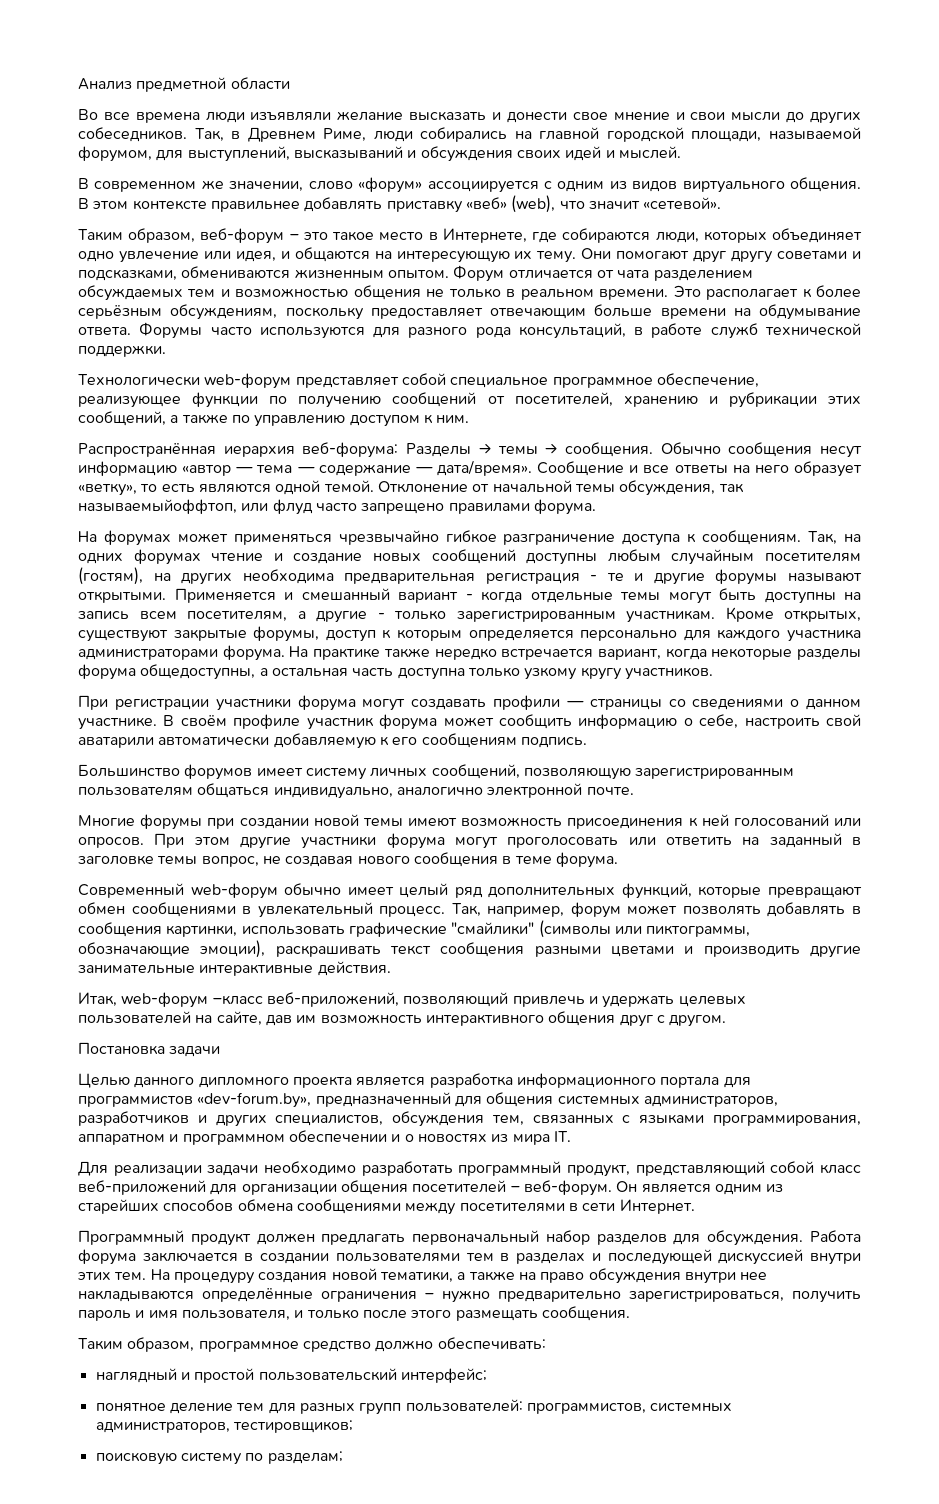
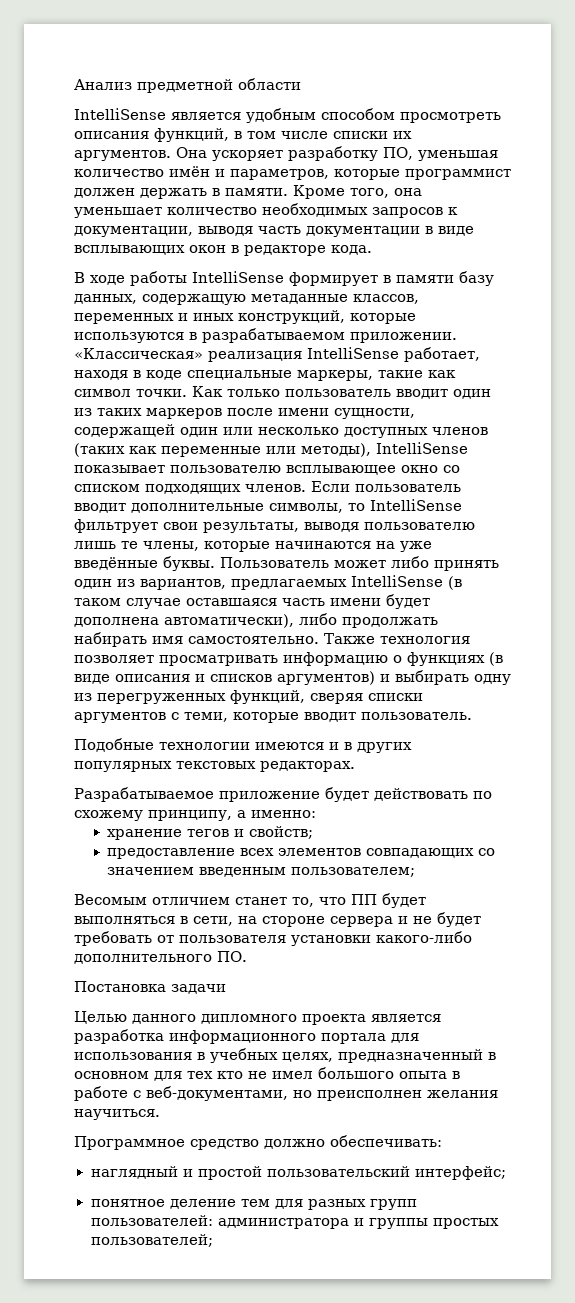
- Во все времена люди изъявляли желание высказать и донести свое мнение и свои мысли до других собеседников. Так, в Древнем Риме, люди собирались на главной городской площади, называемой форумом, для выступлений, высказываний и обсуждения своих идей и мыслей.
- В современном же значении, слово «форум» ассоциируется с одним из видов виртуального общения. В этом контексте правильнее добавлять приставку «веб» (web), что значит «сетевой».
- Таким образом, веб-форум – это такое место в Интернете, где собираются люди, которых объединяет одно увлечение или идея, и общаются на интересующую их тему. Они помогают друг другу советами и подсказками, обмениваются жизненным опытом. Форум отличается от чата разделением обсуждаемых тем и возможностью общения не только в реальном времени. Это располагает к более серьёзным обсуждениям, поскольку предоставляет отвечающим больше времени на обдумывание ответа. Форумы часто используются для разного рода консультаций, в работе служб технической поддержки.
- Технологически web-форум представляет собой специальное программное обеспечение, реализующее функции по получению сообщений от посетителей, хранению и рубрикации этих сообщений, а также по управлению доступом к ним.
- Распространённая иерархия веб-форума: Разделы → темы → сообщения. Обычно сообщения несут информацию «автор — тема — содержание — дата/время». Сообщение и все ответы на него образует «ветку», то есть являются одной темой. Отклонение от начальной темы обсуждения, так называемыйоффтоп, или флуд часто запрещено правилами форума.
- На форумах может применяться чрезвычайно гибкое разграничение доступа к сообщениям. Так, на одних форумах чтение и создание новых сообщений доступны любым случайным посетителям (гостям), на других необходима предварительная регистрация - те и другие форумы называют открытыми. Применяется и смешанный вариант - когда отдельные темы могут быть доступны на запись всем посетителям, а другие - только зарегистрированным участникам. Кроме открытых, существуют закрытые форумы, доступ к которым определяется персонально для каждого участника администраторами форума. На практике также нередко встречается вариант, когда некоторые разделы форума общедоступны, а остальная часть доступна только узкому кругу участников.
- При регистрации участники форума могут создавать профили — страницы со сведениями о данном участнике. В своём профиле участник форума может сообщить информацию о себе, настроить свой аватарили автоматически добавляемую к его сообщениям подпись.
- Большинство форумов имеет систему личных сообщений, позволяющую зарегистрированным пользователям общаться индивидуально, аналогично электронной почте.
- Многие форумы при создании новой темы имеют возможность присоединения к ней голосований или опросов. При этом другие участники форума могут проголосовать или ответить на заданный в заголовке темы вопрос, не создавая нового сообщения в теме форума.
- Современный web-форум обычно имеет целый ряд дополнительных функций, которые превращают обмен сообщениями в увлекательный процесс. Так, например, форум может позволять добавлять в сообщения картинки, использовать графические "смайлики" (символы или пиктограммы, обозначающие эмоции), раскрашивать текст сообщения разными цветами и производить другие занимательные интерактивные действия.
- Итак, web-форум –класс веб-приложений, позволяющий привлечь и удержать целевых пользователей на сайте, дав им возможность интерактивного общения друг с другом.
+ IntelliSense является удобным способом просмотреть описания функций, в том числе списки их аргументов. Она ускоряет разработку ПО, уменьшая количество имён и параметров, которые программист должен держать в памяти. Кроме того, она уменьшает количество необходимых запросов к документации, выводя часть документации в виде всплывающих окон в редакторе кода.
+ В ходе работы IntelliSense формирует в памяти базу данных, содержащую метаданные классов, переменных и иных конструкций, которые используются в разрабатываемом приложении. «Классическая» реализация IntelliSense работает, находя в коде специальные маркеры, такие как символ точки. Как только пользователь вводит один из таких маркеров после имени сущности, содержащей один или несколько доступных членов (таких как переменные или методы), IntelliSense показывает пользователю всплывающее окно со списком подходящих членов. Если пользователь вводит дополнительные символы, то IntelliSense фильтрует свои результаты, выводя пользователю лишь те члены, которые начинаются на уже введённые буквы. Пользователь может либо принять один из вариантов, предлагаемых IntelliSense (в таком случае оставшаяся часть имени будет дополнена автоматически), либо продолжать набирать имя самостоятельно. Также технология позволяет просматривать информацию о функциях (в виде описания и списков аргументов) и выбирать одну из перегруженных функций, сверяя списки аргументов с теми, которые вводит пользователь.
+ Подобные технологии имеются и в других популярных текстовых редакторах.
+ Разрабатываемое приложение будет действовать по схожему принципу, а именно:
+ хранение тегов и свойств;
+ предоставление всех элементов совпадающих со значением введенным пользователем;
+ Весомым отличием станет то, что ПП будет выполняться в сети, на стороне сервера и не будет требовать от пользователя установки какого-либо дополнительного ПО.
- Целью данного дипломного проекта является разработка информационного портала для программистов «dev-forum.by», предназначенный для общения системных администраторов, разработчиков и других специалистов, обсуждения тем, связанных с языками программирования, аппаратном и программном обеспечении и о новостях из мира IT.
- Для реализации задачи необходимо разработать программный продукт, представляющий собой класс веб-приложений для организации общения посетителей – веб-форум. Он является одним из старейших способов обмена сообщениями между посетителями в сети Интернет.
- Программный продукт должен предлагать первоначальный набор разделов для обсуждения. Работа форума заключается в создании пользователями тем в разделах и последующей дискуссией внутри этих тем. На процедуру создания новой тематики, а также на право обсуждения внутри нее накладываются определённые ограничения – нужно предварительно зарегистрироваться, получить пароль и имя пользователя, и только после этого размещать сообщения.
- Таким образом, программное средство должно обеспечивать:
+ Целью данного дипломного проекта является разработка информационного портала для использования в учебных целях, предназначенный в основном для тех кто не имел большого опыта в работе с веб-документами, но преисполнен желания научиться.
+ Программное средство должно обеспечивать:
- понятное деление тем для разных групп пользователей: программистов, системных администраторов, тестировщиков;
- поисковую систему по разделам;
+ понятное деление тем для разных групп пользователей: администратора и группы простых пользователей;

